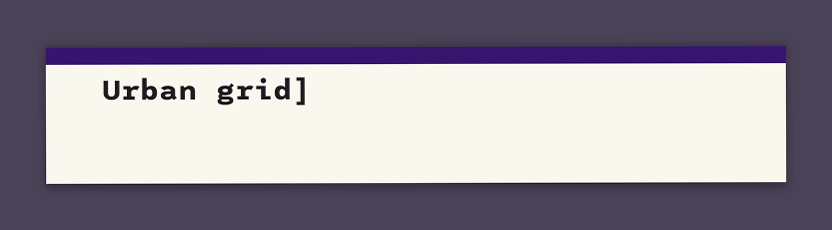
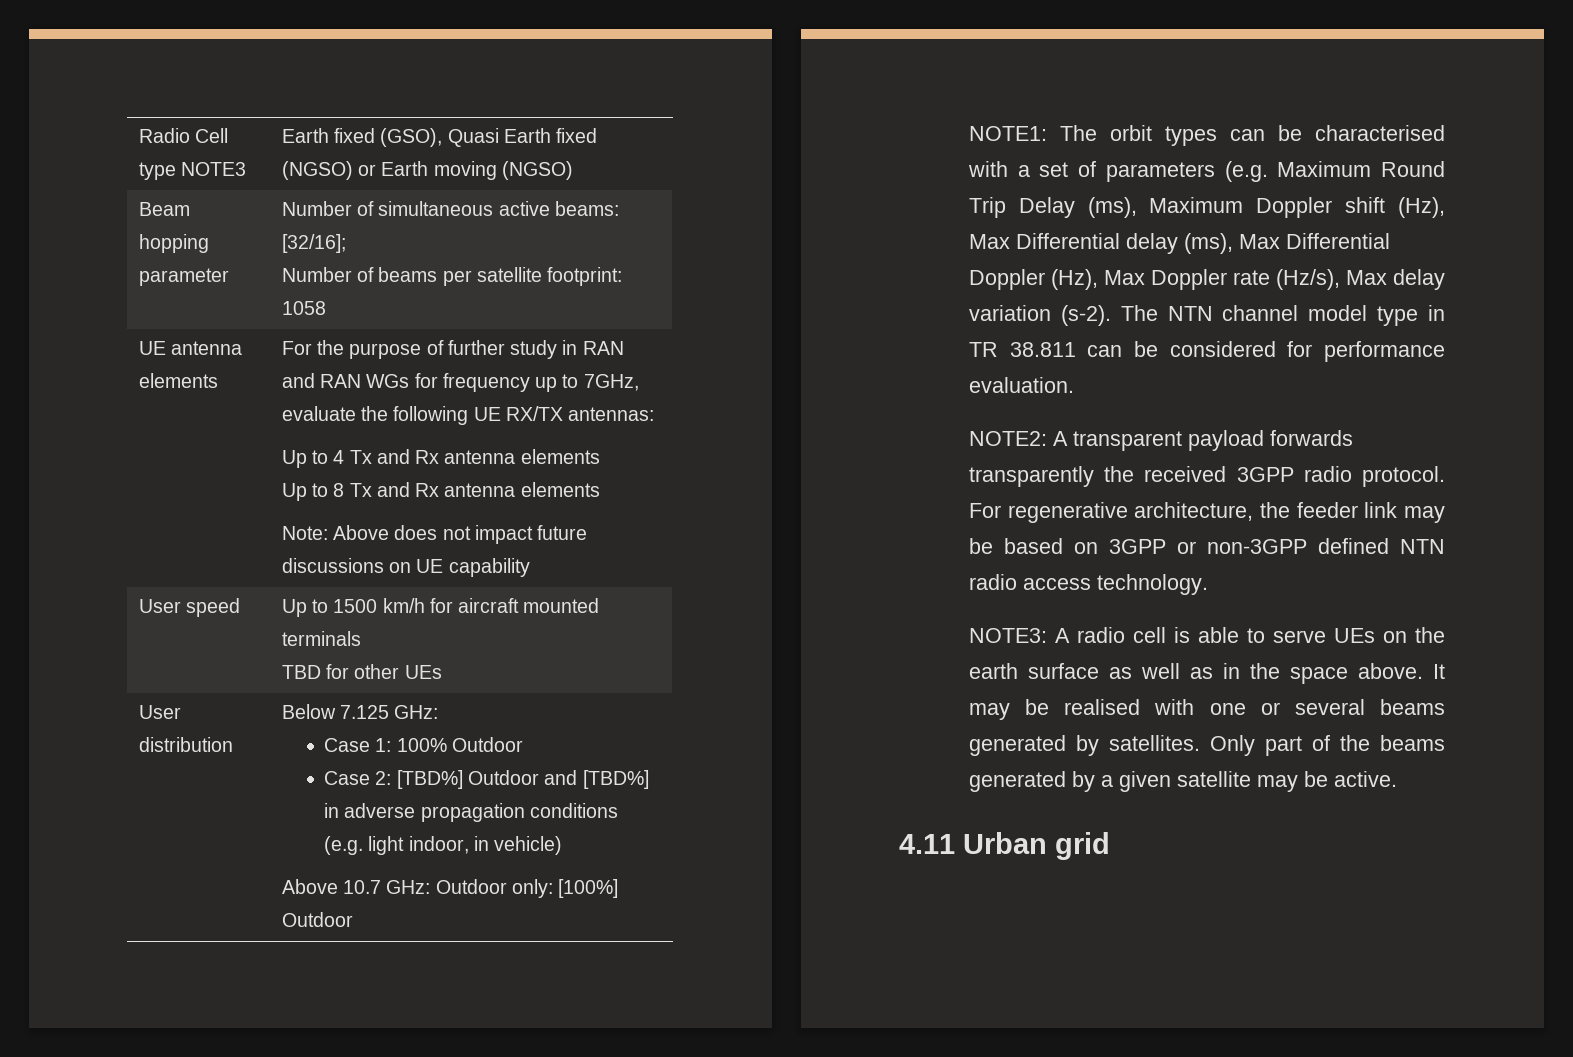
- Urban grid]
+ Radio Cell type NOTE3 | Earth fixed (GSO), Quasi Earth fixed (NGSO) or Earth moving (NGSO)
+ Beam hopping parameter | Number of simultaneous active beams: [32/16];
+ Number of beams per satellite footprint: 1058
+ UE antenna elements | For the purpose of further study in RAN and RAN WGs for frequency up to 7GHz, evaluate the following UE RX/TX antennas:
+ Up to 4 Tx and Rx antenna elements
+ Up to 8 Tx and Rx antenna elements
+ Note: Above does not impact future discussions on UE capability
+ User speed | Up to 1500 km/h for aircraft mounted terminals
+ TBD for other UEs
+ User distribution | Below 7.125 GHz:
+ Case 1: 100% Outdoor
+ Case 2: [TBD%] Outdoor and [TBD%] in adverse propagation conditions (e.g. light indoor, in vehicle)
+ Above 10.7 GHz: Outdoor only: [100%] Outdoor
+ NOTE1: The orbit types can be characterised with a set of parameters (e.g. Maximum Round Trip Delay (ms), Maximum Doppler shift (Hz), Max Differential delay (ms), Max Differential Doppler (Hz), Max Doppler rate (Hz/s), Max delay variation (s-2). The NTN channel model type in TR 38.811 can be considered for performance evaluation.
+ NOTE2: A transparent payload forwards transparently the received 3GPP radio protocol. For regenerative architecture, the feeder link may be based on 3GPP or non-3GPP defined NTN radio access technology.
+ NOTE3: A radio cell is able to serve UEs on the earth surface as well as in the space above. It may be realised with one or several beams generated by satellites. Only part of the beams generated by a given satellite may be active.
+ 4.11 Urban grid

